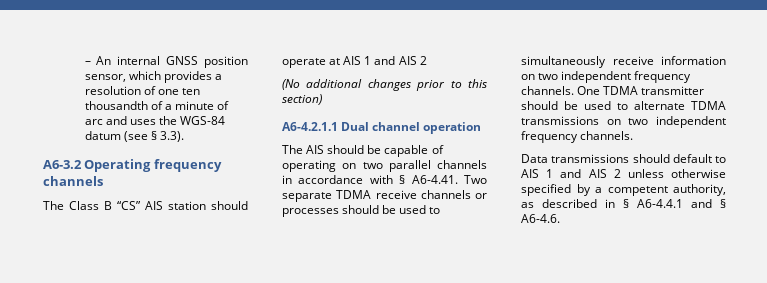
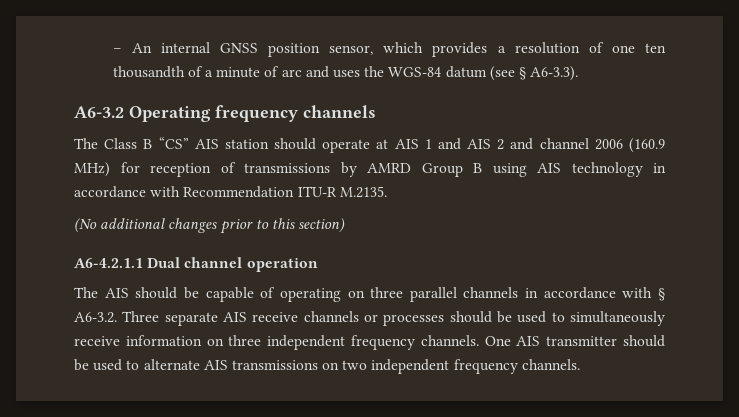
- – An internal GNSS position sensor, which provides a resolution of one ten thousandth of a minute of arc and uses the WGS-84 datum (see § 3.3).
+ – An internal GNSS position sensor, which provides a resolution of one ten thousandth of a minute of arc and uses the WGS-84 datum (see § A6-3.3).
- The Class B “CS” AIS station should operate at AIS 1 and AIS 2
+ The Class B “CS” AIS station should operate at AIS 1 and AIS 2 and channel 2006 (160.9 MHz) for reception of transmissions by AMRD Group B using AIS technology in accordance with Recommendation ITU-R M.2135.
- The AIS should be capable of operating on two parallel channels in accordance with § A6-4.41. Two separate TDMA receive channels or processes should be used to simultaneously receive information on two independent frequency channels.
+ The AIS should be capable of operating on three parallel channels in accordance with § A6-3.2. Three separate AIS receive channels or processes should be used to simultaneously receive information on three independent frequency channels.
- One TDMA transmitter should be used to alternate TDMA transmissions on two independent frequency channels.
+ One AIS transmitter should be used to alternate AIS transmissions on two independent frequency channels.
- Data transmissions should default to AIS 1 and AIS 2 unless otherwise specified by a competent authority, as described in § A6-4.4.1 and § A6-4.6.

